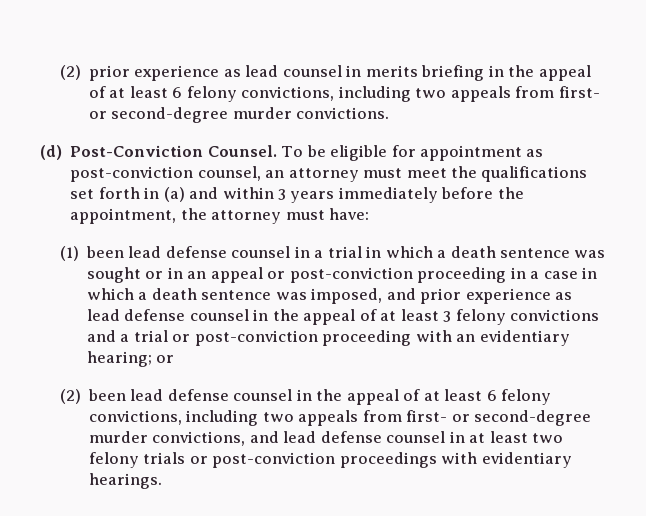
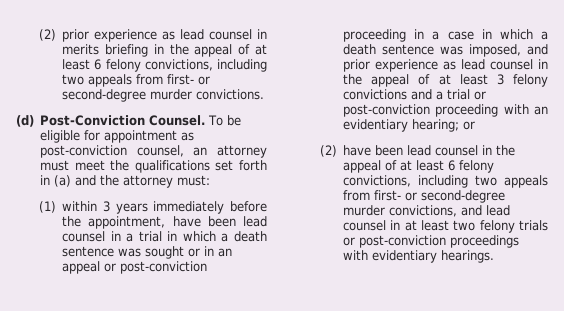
- To be eligible for appointment as post-conviction counsel, an attorney must meet the qualifications set forth in (a) and within 3 years immediately before the appointment, the attorney must have:
- (1) been lead defense counsel in a trial in which a death sentence was sought or in an appeal or post-conviction proceeding in a case in which a death sentence was imposed, and prior experience as lead defense counsel in the appeal of at least 3 felony convictions and a trial or post-conviction proceeding with an evidentiary hearing;
+ To be eligible for appointment as post-conviction counsel, an attorney must meet the qualifications set forth in (a) and the attorney must:
+ (1) within 3 years immediately before the appointment, have been lead counsel in a trial in which a death sentence was sought or in an appeal or post-conviction proceeding in a case in which a death sentence was imposed, and prior experience as lead counsel in the appeal of at least 3 felony convictions and a trial or post-conviction proceeding with an evidentiary hearing;
- (2) been lead defense counsel in the appeal of at least 6 felony convictions, including two appeals from first- or second-degree murder convictions, and lead defense counsel in at least two felony trials or post-conviction proceedings with evidentiary hearings.
+ (2) have been lead counsel in the appeal of at least 6 felony convictions, including two appeals from first- or second-degree murder convictions, and lead counsel in at least two felony trials or post-conviction proceedings with evidentiary hearings.

